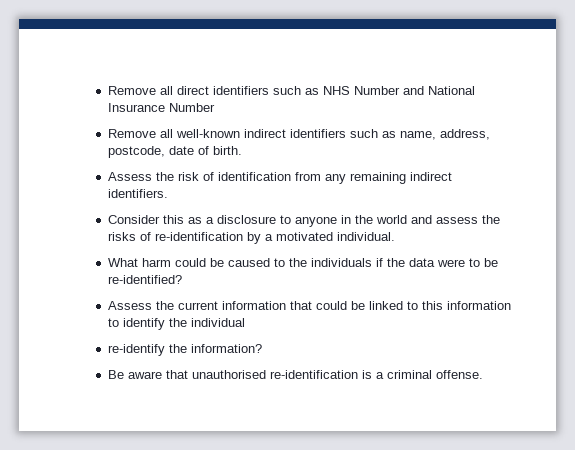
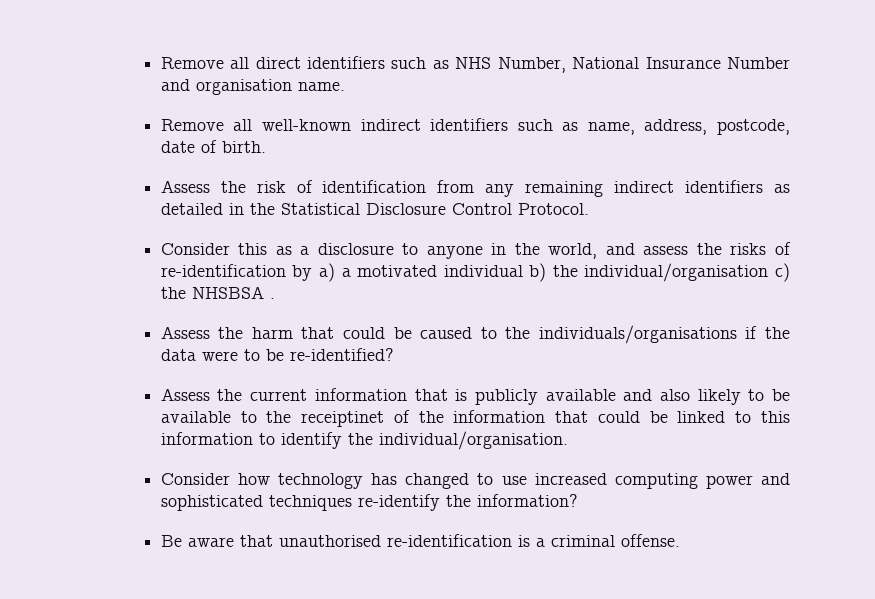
- Remove all direct identifiers such as NHS Number and National Insurance Number
+ Remove all direct identifiers such as NHS Number, National Insurance Number and organisation name.
- Assess the risk of identification from any remaining indirect identifiers.
+ Assess the risk of identification from any remaining indirect identifiers as detailed in the Statistical Disclosure Control Protocol.
- Consider this as a disclosure to anyone in the world and assess the risks of re-identification by a motivated individual.
- What harm could be caused to the individuals if the data were to be re-identified?
+ Consider this as a disclosure to anyone in the world, and assess the risks of re-identification by a) a motivated individual b) the individual/organisation c) the NHSBSA .
+ Assess the harm that could be caused to the individuals/organisations if the data were to be re-identified?
- Assess the current information that could be linked to this information to identify the individual
- re-identify the information?
+ Assess the current information that is publicly available and also likely to be available to the receiptinet of the information that could be linked to this information to identify the individual/organisation.
+ Consider how technology has changed to use increased computing power and sophisticated techniques re-identify the information?

